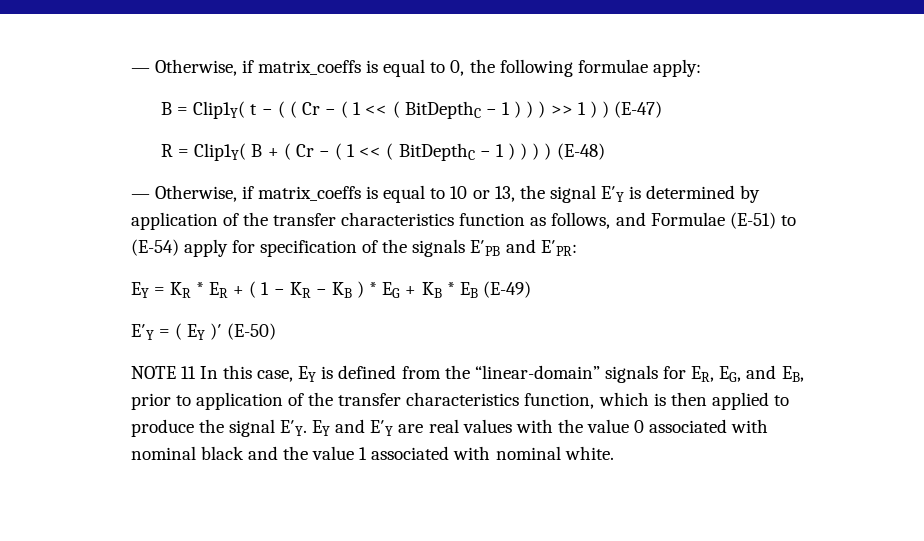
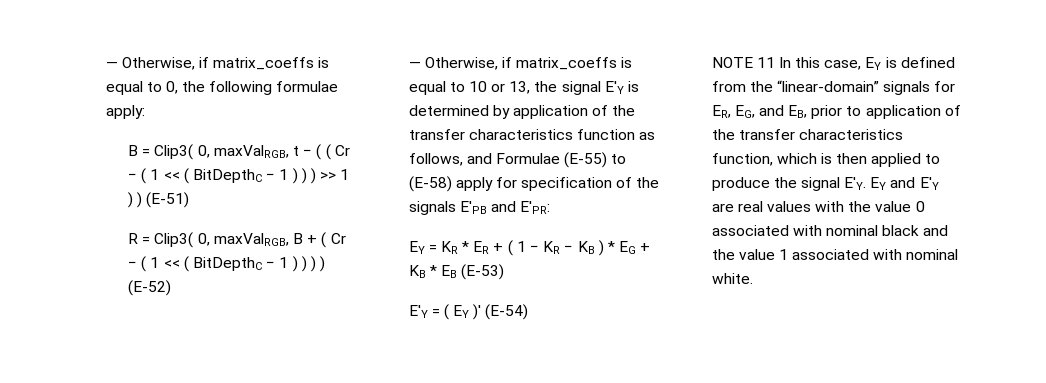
- B = Clip1Y( t − ( ( Cr − ( 1 << ( BitDepthC − 1 ) ) ) >> 1 ) ) (E-47)
+ B = Clip3( 0, maxValRGB, t − ( ( Cr − ( 1 << ( BitDepthC − 1 ) ) ) >> 1 ) ) (E-51)
- R = Clip1Y( B + ( Cr − ( 1 << ( BitDepthC − 1 ) ) ) ) (E-48)
+ R = Clip3( 0, maxValRGB, B + ( Cr − ( 1 << ( BitDepthC − 1 ) ) ) ) (E-52)
- — Otherwise, if matrix_coeffs is equal to 10 or 13, the signal E′Y is determined by application of the transfer characteristics function as follows, and Formulae (E-51) to (E-54) apply for specification of the signals E′PB and E′PR:
+ — Otherwise, if matrix_coeffs is equal to 10 or 13, the signal E′Y is determined by application of the transfer characteristics function as follows, and Formulae (E-55) to (E-58) apply for specification of the signals E′PB and E′PR:
- EY = KR * ER + ( 1 − KR − KB ) * EG + KB * EB (E-49)
+ EY = KR * ER + ( 1 − KR − KB ) * EG + KB * EB (E-53)
- E′Y = ( EY )′ (E-50)
+ E′Y = ( EY )′ (E-54)

